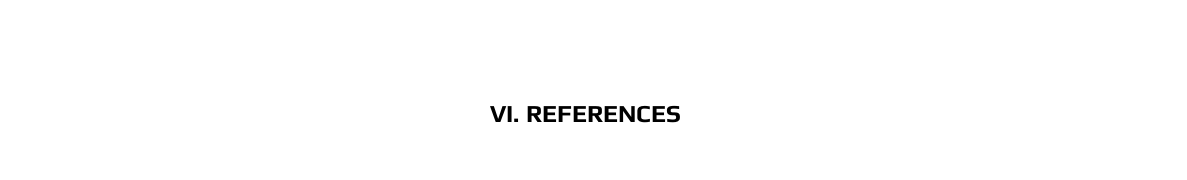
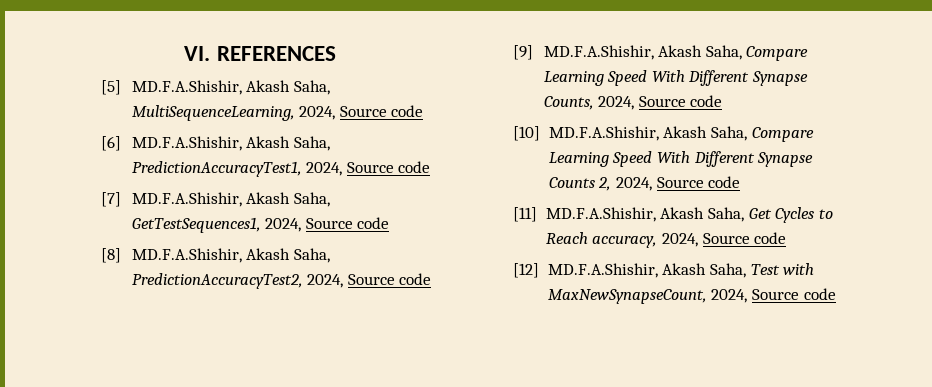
+ [5] MD.F.A.Shishir, Akash Saha, MultiSequenceLearning, 2024, Source code
+ [6] MD.F.A.Shishir, Akash Saha, PredictionAccuracyTest1, 2024, Source code
+ [7] MD.F.A.Shishir, Akash Saha, GetTestSequences1, 2024, Source code
+ [8] MD.F.A.Shishir, Akash Saha, PredictionAccuracyTest2, 2024, Source code
+ [9] MD.F.A.Shishir, Akash Saha, Compare Learning Speed With Different Synapse Counts, 2024, Source code
+ [10] MD.F.A.Shishir, Akash Saha, Compare Learning Speed With Different Synapse Counts 2, 2024, Source code
+ [11] MD.F.A.Shishir, Akash Saha, Get Cycles to Reach accuracy, 2024, Source code
+ [12] MD.F.A.Shishir, Akash Saha, Test with MaxNewSynapseCount, 2024, Source code

